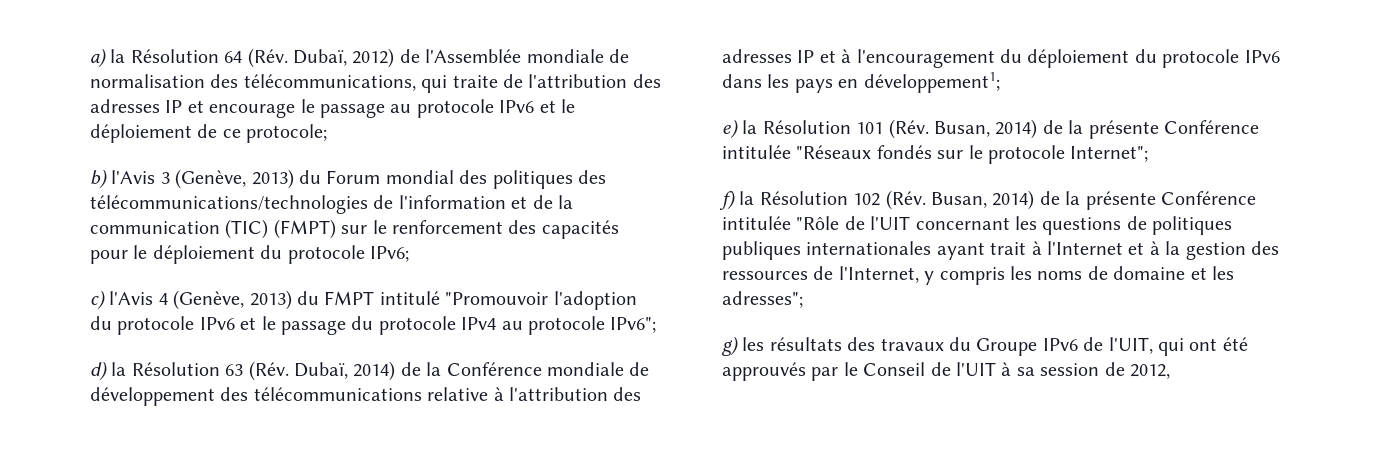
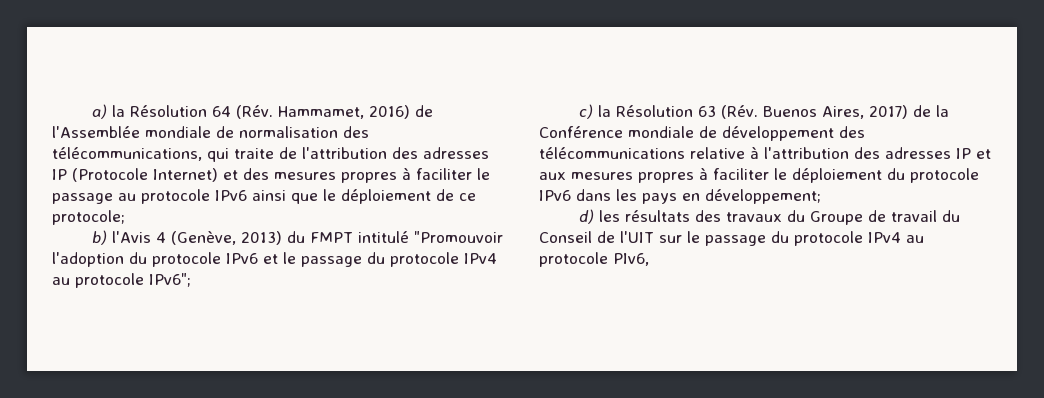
- a) la Résolution 64 (Rév. Dubaï, 2012) de l'Assemblée mondiale de normalisation des télécommunications, qui traite de l'attribution des adresses IP et encourage le passage au protocole IPv6 et le déploiement de ce protocole;
+ a) la Résolution 64 (Rév. Hammamet, 2016) de l'Assemblée mondiale de normalisation des télécommunications, qui traite de l'attribution des adresses IP (Protocole Internet) et des mesures propres à faciliter le passage au protocole IPv6 ainsi que le déploiement de ce protocole;
- b) l'Avis 3 (Genève, 2013) du Forum mondial des politiques des télécommunications/technologies de l'information et de la communication (TIC) (FMPT) sur le renforcement des capacités pour le déploiement du protocole IPv6;
- c) l'Avis 4 (Genève, 2013) du FMPT intitulé "Promouvoir l'adoption du protocole IPv6 et le passage du protocole IPv4 au protocole IPv6";
+ b) l'Avis 4 (Genève, 2013) du FMPT intitulé "Promouvoir l'adoption du protocole IPv6 et le passage du protocole IPv4 au protocole IPv6";
- d) la Résolution 63 (Rév. Dubaï, 2014) de la Conférence mondiale de développement des télécommunications relative à l'attribution des adresses IP et à l'encouragement du déploiement du protocole IPv6 dans les pays en développement1;
- e) la Résolution 101 (Rév. Busan, 2014) de la présente Conférence intitulée "Réseaux fondés sur le protocole Internet";
- f) la Résolution 102 (Rév. Busan, 2014) de la présente Conférence intitulée "Rôle de l'UIT concernant les questions de politiques publiques internationales ayant trait à l'Internet et à la gestion des ressources de l'Internet, y compris les noms de domaine et les adresses";
- g) les résultats des travaux du Groupe IPv6 de l'UIT, qui ont été approuvés par le Conseil de l'UIT à sa session de 2012,
+ c) la Résolution 63 (Rév. Buenos Aires, 2017) de la Conférence mondiale de développement des télécommunications relative à l'attribution des adresses IP et aux mesures propres à faciliter le déploiement du protocole IPv6 dans les pays en développement;
+ d) les résultats des travaux du Groupe de travail du Conseil de l'UIT sur le passage du protocole IPv4 au protocole PIv6,

